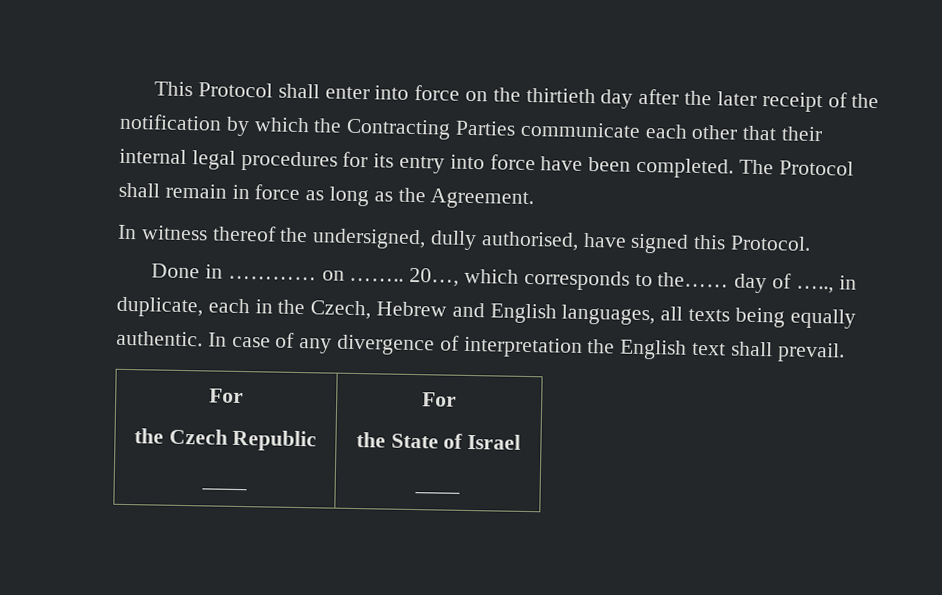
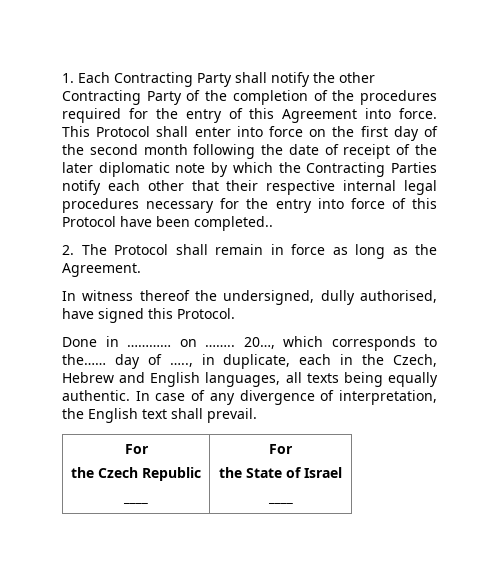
+ 1. Each Contracting Party shall notify the other Contracting Party of the completion of the procedures required for the entry of this Agreement into force.
- This Protocol shall enter into force on the thirtieth day after the later receipt of the notification by which the Contracting Parties communicate each other that their internal legal procedures for its entry into force have been completed. The Protocol shall remain in force as long as the Agreement.
+ This Protocol shall enter into force on the first day of the second month following the date of receipt of the later diplomatic note by which the Contracting Parties notify each other that their respective internal legal procedures necessary for the entry into force of this Protocol have been completed..
+ 2. The Protocol shall remain in force as long as the Agreement.
- In case of any divergence of interpretation the English text shall prevail.
+ In case of any divergence of interpretation, the English text shall prevail.

